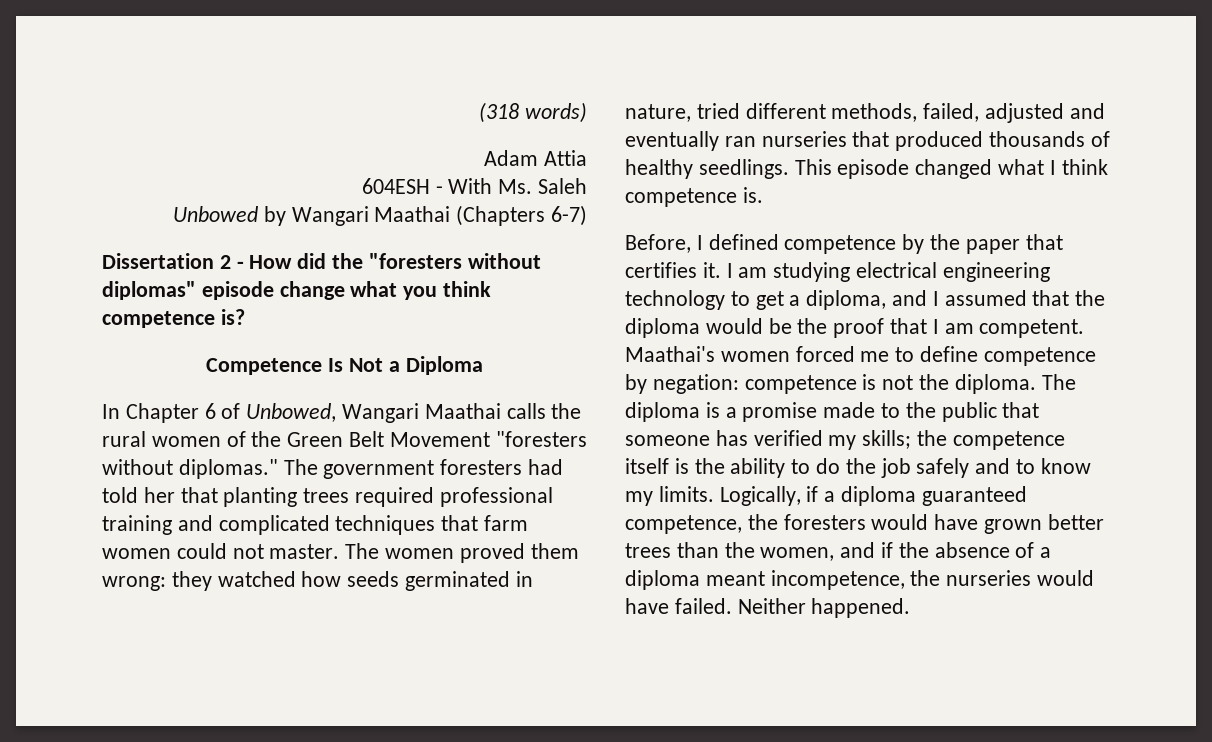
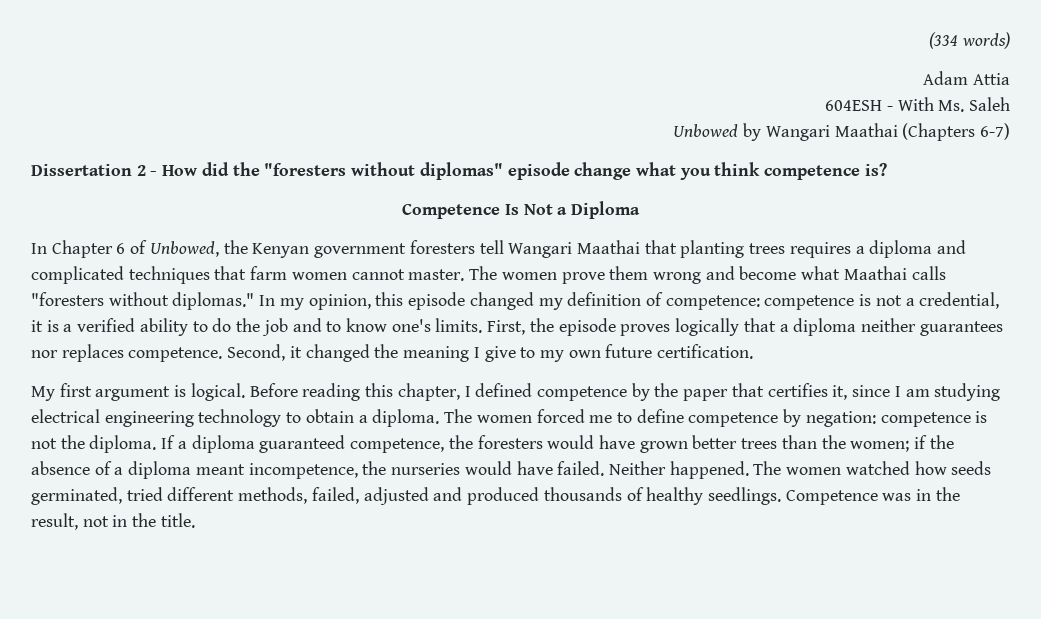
- (318 words)
+ (334 words)
- In Chapter 6 of Unbowed, Wangari Maathai calls the rural women of the Green Belt Movement "foresters without diplomas." The government foresters had told her that planting trees required professional training and complicated techniques that farm women could not master.
+ In Chapter 6 of Unbowed, the Kenyan government foresters tell Wangari Maathai that planting trees requires a diploma and complicated techniques that farm women cannot master.
- The women proved them wrong: they watched how seeds germinated in nature, tried different methods, failed, adjusted and eventually ran nurseries that produced thousands of healthy seedlings. This episode changed what I think competence is.
- Before, I defined competence by the paper that certifies it. I am studying electrical engineering technology to get a diploma, and I assumed that the diploma would be the proof that I am competent. Maathai's women forced me to define competence by negation: competence is not the diploma.
+ The women prove them wrong and become what Maathai calls "foresters without diplomas." In my opinion, this episode changed my definition of competence: competence is not a credential, it is a verified ability to do the job and to know one's limits. First, the episode proves logically that a diploma neither guarantees nor replaces competence. Second, it changed the meaning I give to my own future certification.
+ My first argument is logical. Before reading this chapter, I defined competence by the paper that certifies it, since I am studying electrical engineering technology to obtain a diploma. The women forced me to define competence by negation: competence is not the diploma.
- The diploma is a promise made to the public that someone has verified my skills; the competence itself is the ability to do the job safely and to know my limits. Logically, if a diploma guaranteed competence, the foresters would have grown better trees than the women, and if the absence of a diploma meant incompetence, the nurseries would have failed.
+ If a diploma guaranteed competence, the foresters would have grown better trees than the women; if the absence of a diploma meant incompetence, the nurseries would have failed.
+ The women watched how seeds germinated, tried different methods, failed, adjusted and produced thousands of healthy seedlings. Competence was in the result, not in the title.

